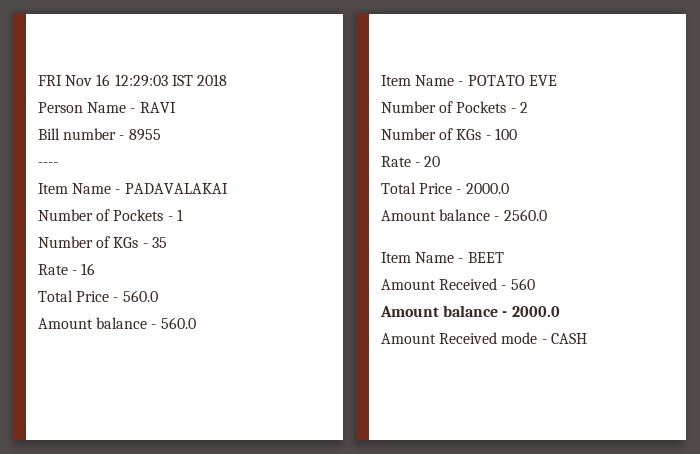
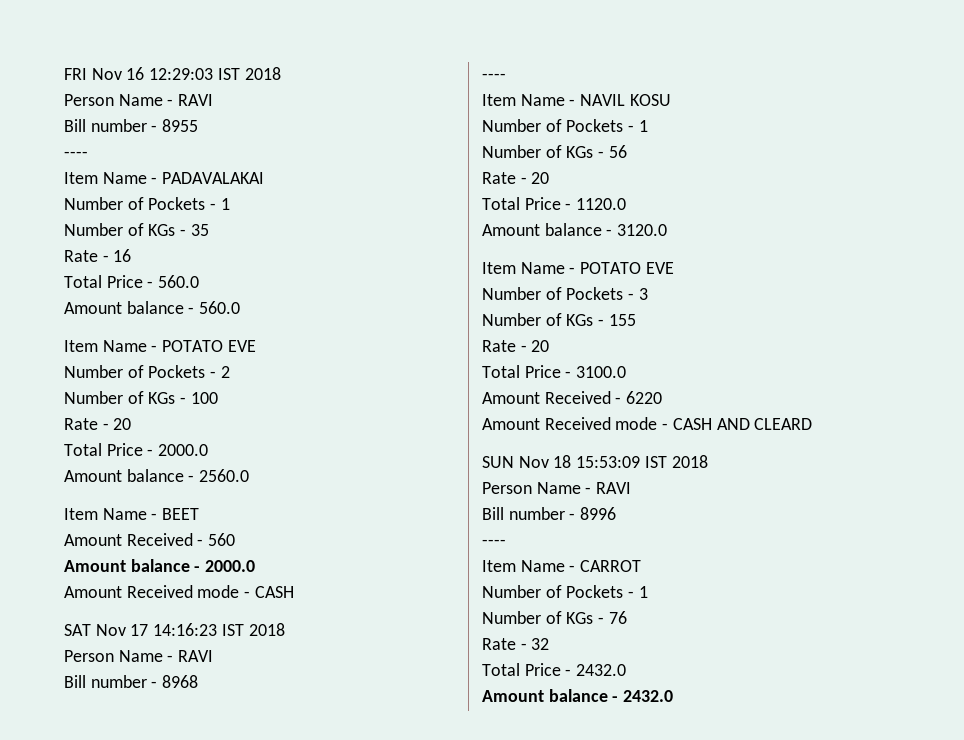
+ SAT Nov 17 14:16:23 IST 2018
+ Person Name - RAVI
+ Bill number - 8968
+ ----
+ Item Name - NAVIL KOSU
+ Number of Pockets - 1
+ Number of KGs - 56
+ Rate - 20
+ Total Price - 1120.0
+ Amount balance - 3120.0
+ Item Name - POTATO EVE
+ Number of Pockets - 3
+ Number of KGs - 155
+ Rate - 20
+ Total Price - 3100.0
+ Amount Received - 6220
+ Amount Received mode - CASH AND CLEARD
+ SUN Nov 18 15:53:09 IST 2018
+ Person Name - RAVI
+ Bill number - 8996
+ ----
+ Item Name - CARROT
+ Number of Pockets - 1
+ Number of KGs - 76
+ Rate - 32
+ Total Price - 2432.0
+ Amount balance - 2432.0

